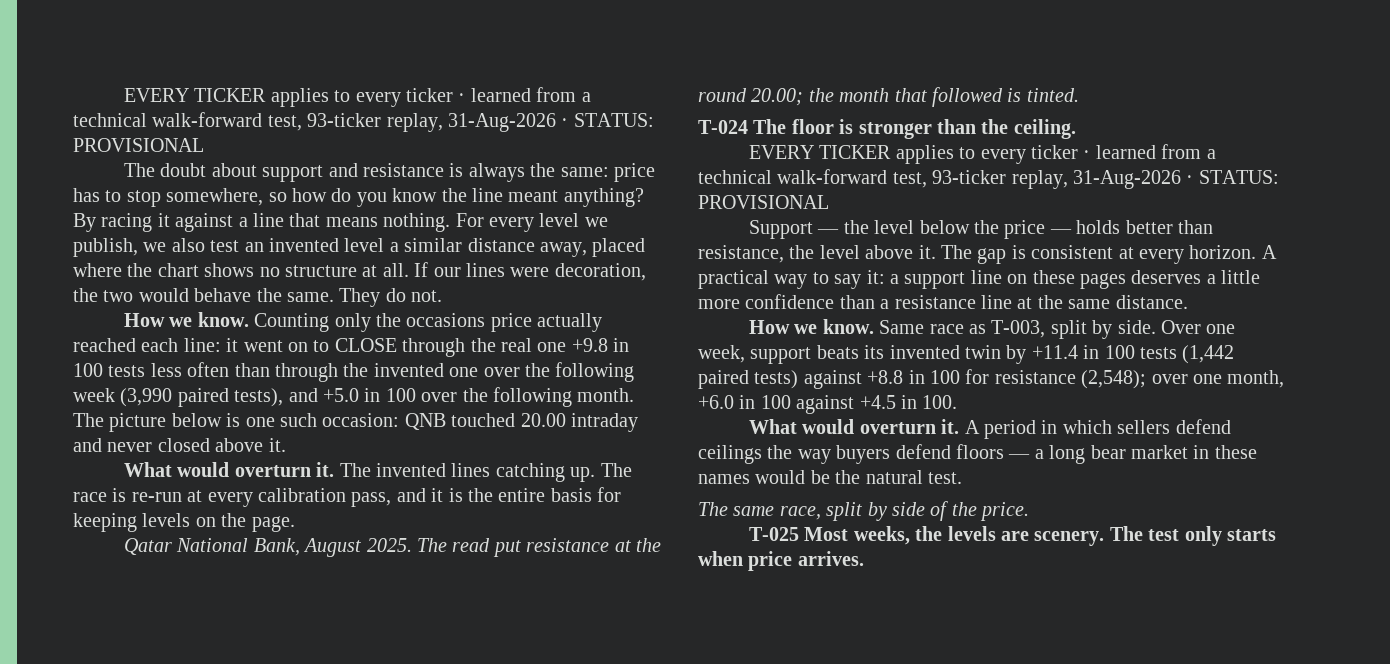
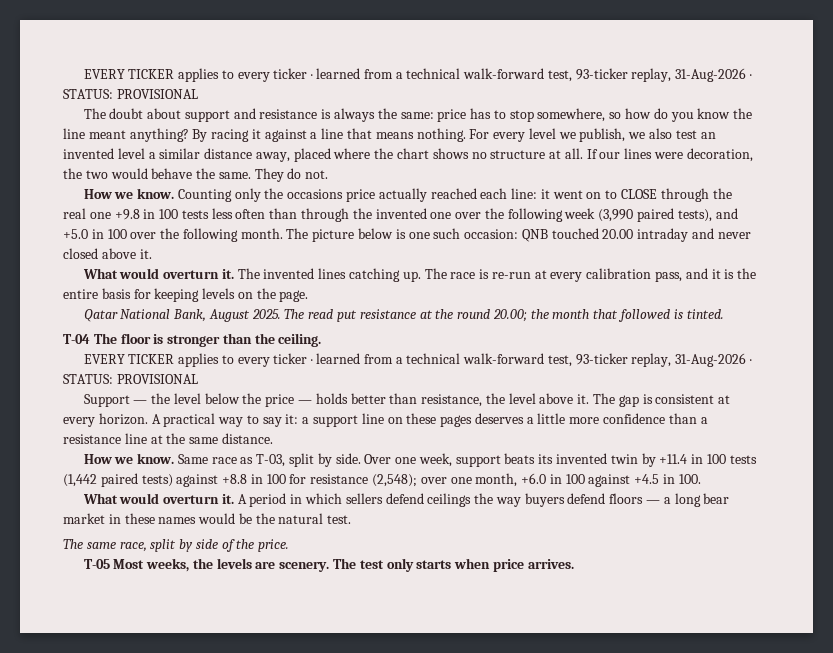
- T-024 The floor is stronger than the ceiling.
+ T-04 The floor is stronger than the ceiling.
- Same race as T-003, split by side.
+ Same race as T-03, split by side.
- T-025 Most weeks, the levels are scenery.
+ T-05 Most weeks, the levels are scenery.

